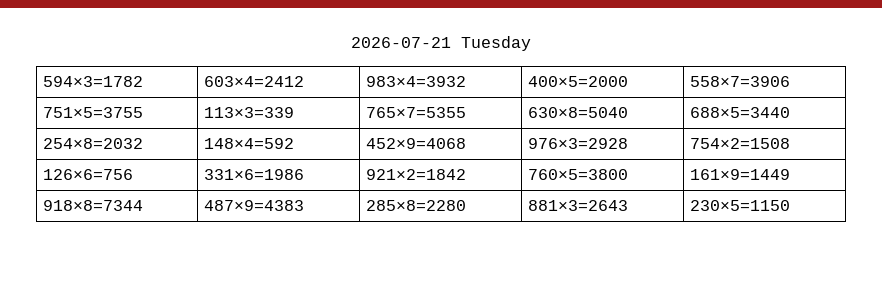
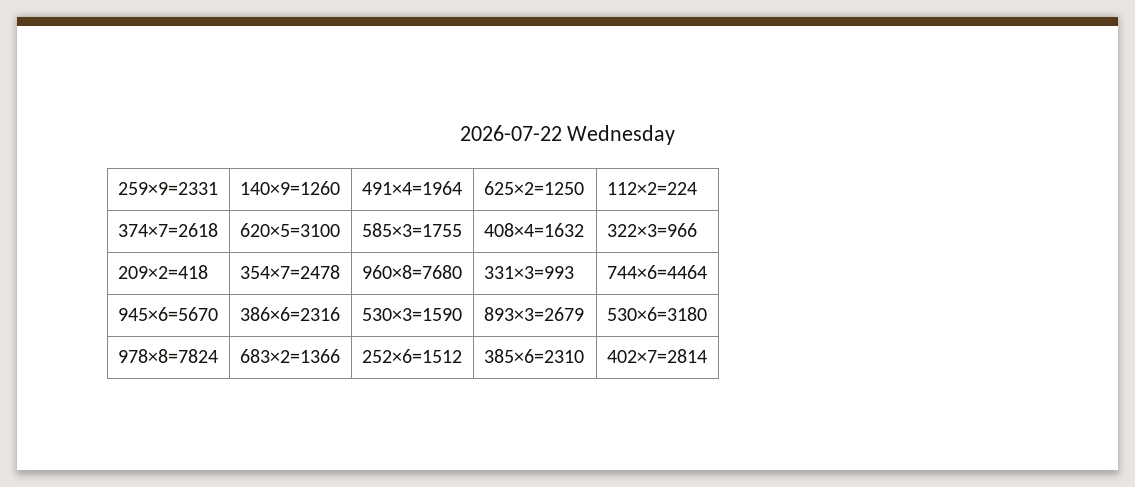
- 2026-07-21 Tuesday
- 594×3=1782 | 603×4=2412 | 983×4=3932 | 400×5=2000 | 558×7=3906
- 751×5=3755 | 113×3=339 | 765×7=5355 | 630×8=5040 | 688×5=3440
- 254×8=2032 | 148×4=592 | 452×9=4068 | 976×3=2928 | 754×2=1508
- 126×6=756 | 331×6=1986 | 921×2=1842 | 760×5=3800 | 161×9=1449
- 918×8=7344 | 487×9=4383 | 285×8=2280 | 881×3=2643 | 230×5=1150
+ 2026-07-22 Wednesday
+ 259×9=2331 | 140×9=1260 | 491×4=1964 | 625×2=1250 | 112×2=224
+ 374×7=2618 | 620×5=3100 | 585×3=1755 | 408×4=1632 | 322×3=966
+ 209×2=418 | 354×7=2478 | 960×8=7680 | 331×3=993 | 744×6=4464
+ 945×6=5670 | 386×6=2316 | 530×3=1590 | 893×3=2679 | 530×6=3180
+ 978×8=7824 | 683×2=1366 | 252×6=1512 | 385×6=2310 | 402×7=2814

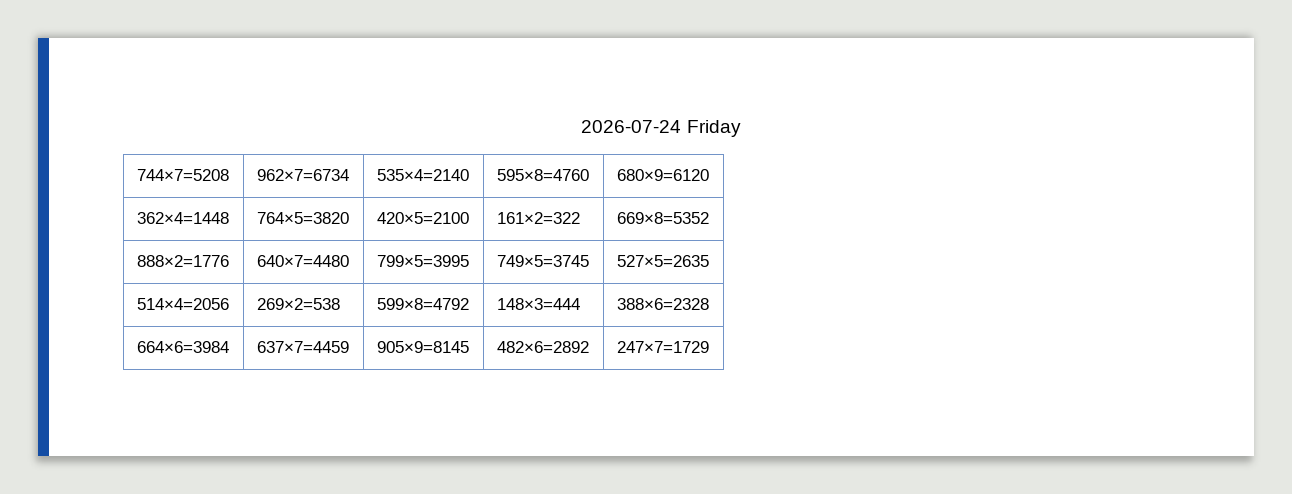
- 2026-07-22 Wednesday
- 259×9=2331 | 140×9=1260 | 491×4=1964 | 625×2=1250 | 112×2=224
- 374×7=2618 | 620×5=3100 | 585×3=1755 | 408×4=1632 | 322×3=966
- 209×2=418 | 354×7=2478 | 960×8=7680 | 331×3=993 | 744×6=4464
- 945×6=5670 | 386×6=2316 | 530×3=1590 | 893×3=2679 | 530×6=3180
- 978×8=7824 | 683×2=1366 | 252×6=1512 | 385×6=2310 | 402×7=2814
+ 2026-07-24 Friday
+ 744×7=5208 | 962×7=6734 | 535×4=2140 | 595×8=4760 | 680×9=6120
+ 362×4=1448 | 764×5=3820 | 420×5=2100 | 161×2=322 | 669×8=5352
+ 888×2=1776 | 640×7=4480 | 799×5=3995 | 749×5=3745 | 527×5=2635
+ 514×4=2056 | 269×2=538 | 599×8=4792 | 148×3=444 | 388×6=2328
+ 664×6=3984 | 637×7=4459 | 905×9=8145 | 482×6=2892 | 247×7=1729

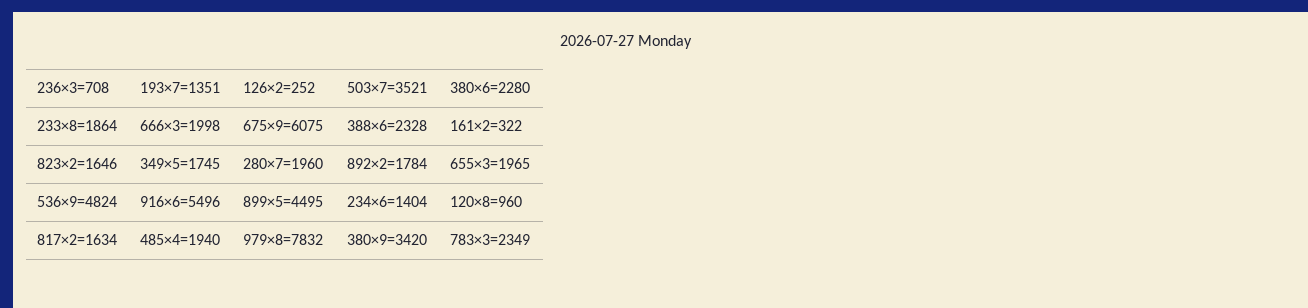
- 2026-07-24 Friday
- 744×7=5208 | 962×7=6734 | 535×4=2140 | 595×8=4760 | 680×9=6120
- 362×4=1448 | 764×5=3820 | 420×5=2100 | 161×2=322 | 669×8=5352
- 888×2=1776 | 640×7=4480 | 799×5=3995 | 749×5=3745 | 527×5=2635
- 514×4=2056 | 269×2=538 | 599×8=4792 | 148×3=444 | 388×6=2328
- 664×6=3984 | 637×7=4459 | 905×9=8145 | 482×6=2892 | 247×7=1729
+ 2026-07-27 Monday
+ 236×3=708 | 193×7=1351 | 126×2=252 | 503×7=3521 | 380×6=2280
+ 233×8=1864 | 666×3=1998 | 675×9=6075 | 388×6=2328 | 161×2=322
+ 823×2=1646 | 349×5=1745 | 280×7=1960 | 892×2=1784 | 655×3=1965
+ 536×9=4824 | 916×6=5496 | 899×5=4495 | 234×6=1404 | 120×8=960
+ 817×2=1634 | 485×4=1940 | 979×8=7832 | 380×9=3420 | 783×3=2349

